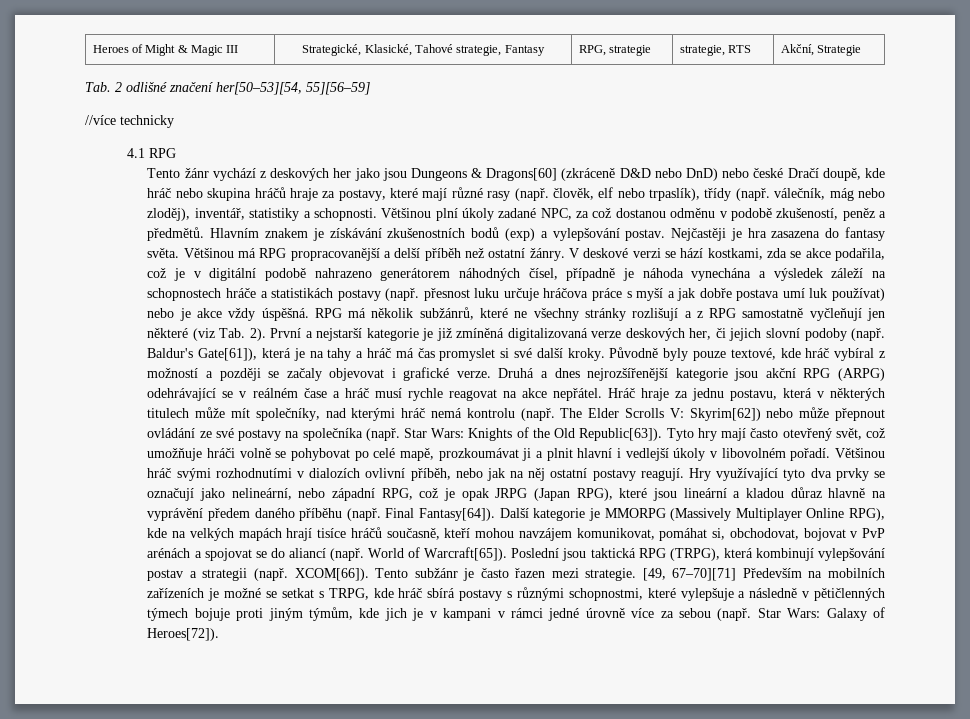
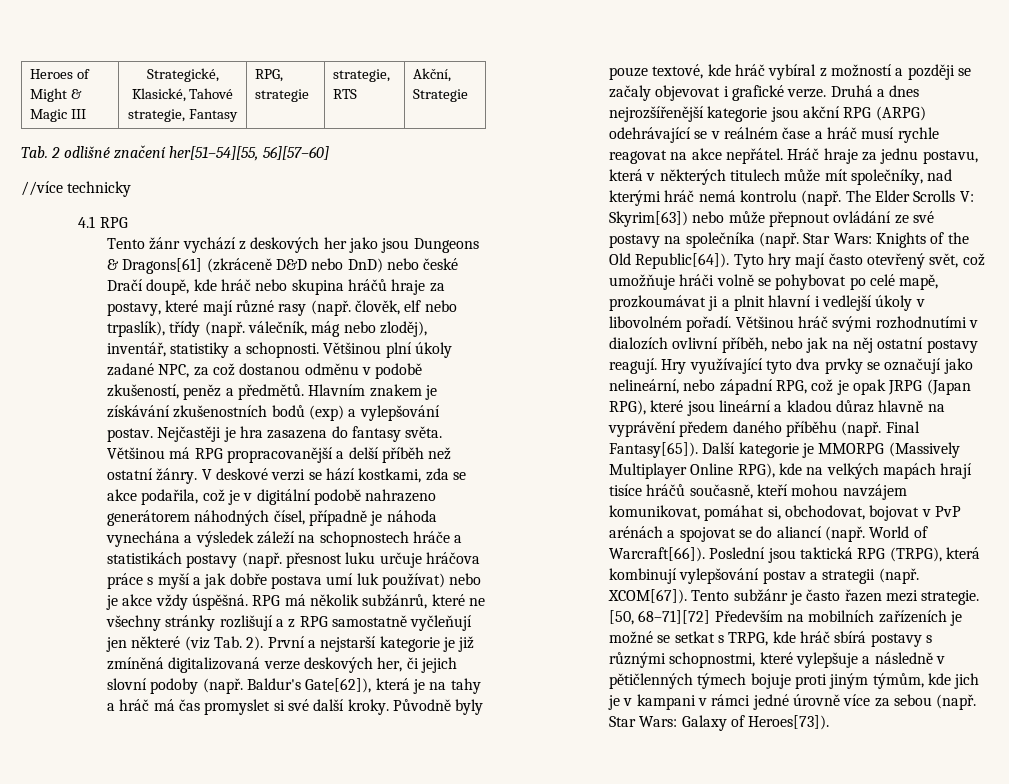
- Tab. 2 odlišné značení her[50–53][54, 55][56–59]
+ Tab. 2 odlišné značení her[51–54][55, 56][57–60]
- Tento žánr vychází z deskových her jako jsou Dungeons & Dragons[60] (zkráceně D&D nebo DnD) nebo české Dračí doupě, kde hráč nebo skupina hráčů hraje za postavy, které mají různé rasy (např. člověk, elf nebo trpaslík), třídy (např. válečník, mág nebo zloděj), inventář, statistiky a schopnosti.
+ Tento žánr vychází z deskových her jako jsou Dungeons & Dragons[61] (zkráceně D&D nebo DnD) nebo české Dračí doupě, kde hráč nebo skupina hráčů hraje za postavy, které mají různé rasy (např. člověk, elf nebo trpaslík), třídy (např. válečník, mág nebo zloděj), inventář, statistiky a schopnosti.
- Baldur's Gate[61]), která je na tahy a hráč má čas promyslet si své další kroky.
+ Baldur's Gate[62]), která je na tahy a hráč má čas promyslet si své další kroky.
- The Elder Scrolls V: Skyrim[62]) nebo může přepnout ovládání ze své postavy na společníka (např.
+ The Elder Scrolls V: Skyrim[63]) nebo může přepnout ovládání ze své postavy na společníka (např.
- Star Wars: Knights of the Old Republic[63]).
+ Star Wars: Knights of the Old Republic[64]).
- Final Fantasy[64]).
+ Final Fantasy[65]).
- World of Warcraft[65]).
+ World of Warcraft[66]).
- XCOM[66]).
+ XCOM[67]).
- [49, 67–70][71] Především na mobilních zařízeních je možné se setkat s TRPG, kde hráč sbírá postavy s různými schopnostmi, které vylepšuje a následně v pětičlenných týmech bojuje proti jiným týmům, kde jich je v kampani v rámci jedné úrovně více za sebou (např.
+ [50, 68–71][72] Především na mobilních zařízeních je možné se setkat s TRPG, kde hráč sbírá postavy s různými schopnostmi, které vylepšuje a následně v pětičlenných týmech bojuje proti jiným týmům, kde jich je v kampani v rámci jedné úrovně více za sebou (např.
- Star Wars: Galaxy of Heroes[72]).
+ Star Wars: Galaxy of Heroes[73]).

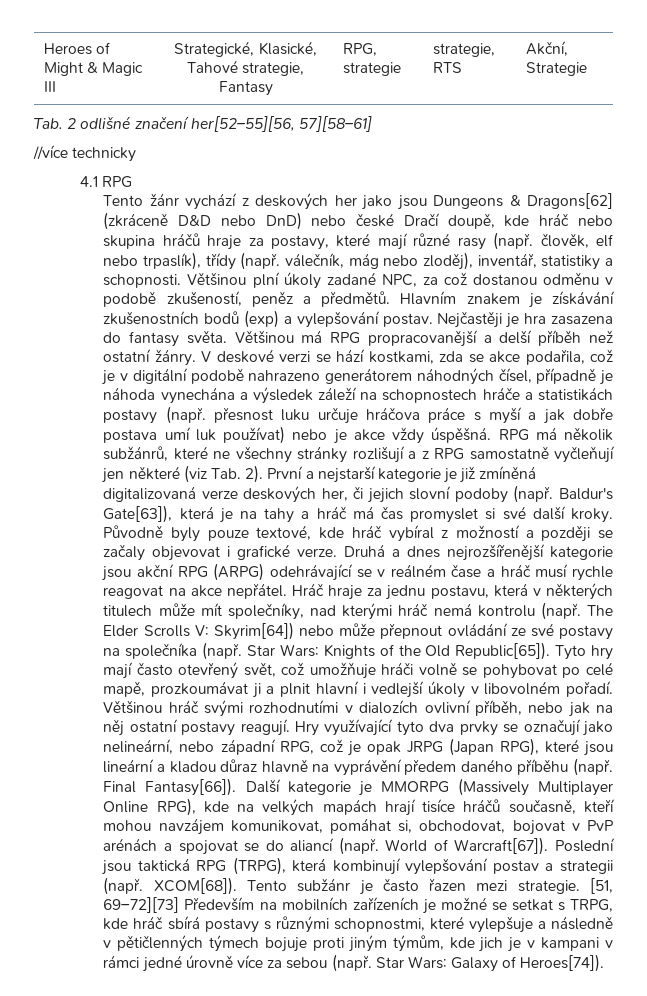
- Tab. 2 odlišné značení her[51–54][55, 56][57–60]
+ Tab. 2 odlišné značení her[52–55][56, 57][58–61]
- Tento žánr vychází z deskových her jako jsou Dungeons & Dragons[61] (zkráceně D&D nebo DnD) nebo české Dračí doupě, kde hráč nebo skupina hráčů hraje za postavy, které mají různé rasy (např. člověk, elf nebo trpaslík), třídy (např. válečník, mág nebo zloděj), inventář, statistiky a schopnosti.
+ Tento žánr vychází z deskových her jako jsou Dungeons & Dragons[62] (zkráceně D&D nebo DnD) nebo české Dračí doupě, kde hráč nebo skupina hráčů hraje za postavy, které mají různé rasy (např. člověk, elf nebo trpaslík), třídy (např. válečník, mág nebo zloděj), inventář, statistiky a schopnosti.
- Baldur's Gate[62]), která je na tahy a hráč má čas promyslet si své další kroky.
+ Baldur's Gate[63]), která je na tahy a hráč má čas promyslet si své další kroky.
- The Elder Scrolls V: Skyrim[63]) nebo může přepnout ovládání ze své postavy na společníka (např.
+ The Elder Scrolls V: Skyrim[64]) nebo může přepnout ovládání ze své postavy na společníka (např.
- Star Wars: Knights of the Old Republic[64]).
+ Star Wars: Knights of the Old Republic[65]).
- Final Fantasy[65]).
+ Final Fantasy[66]).
- World of Warcraft[66]).
+ World of Warcraft[67]).
- XCOM[67]).
+ XCOM[68]).
- [50, 68–71][72] Především na mobilních zařízeních je možné se setkat s TRPG, kde hráč sbírá postavy s různými schopnostmi, které vylepšuje a následně v pětičlenných týmech bojuje proti jiným týmům, kde jich je v kampani v rámci jedné úrovně více za sebou (např.
+ [51, 69–72][73] Především na mobilních zařízeních je možné se setkat s TRPG, kde hráč sbírá postavy s různými schopnostmi, které vylepšuje a následně v pětičlenných týmech bojuje proti jiným týmům, kde jich je v kampani v rámci jedné úrovně více za sebou (např.
- Star Wars: Galaxy of Heroes[73]).
+ Star Wars: Galaxy of Heroes[74]).

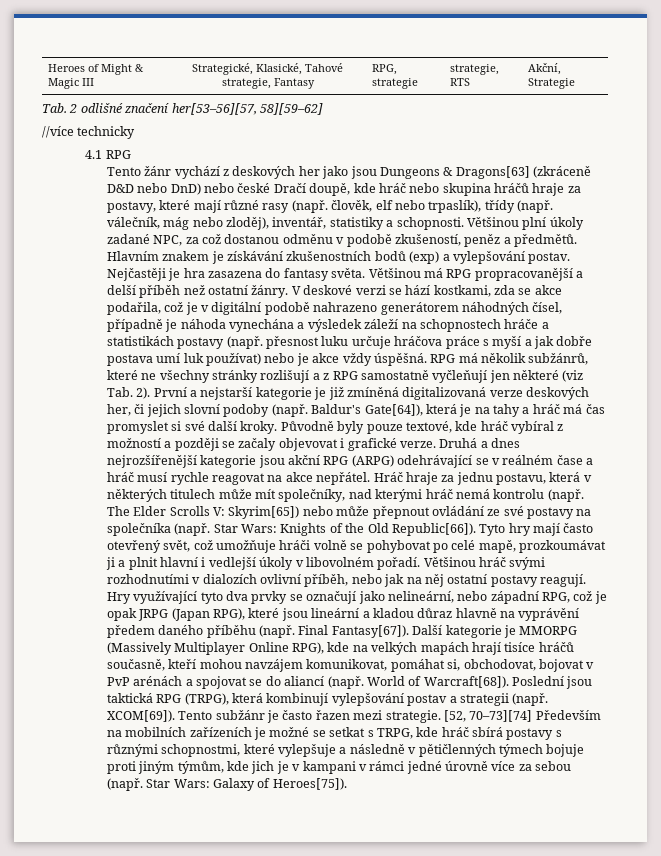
- Tab. 2 odlišné značení her[52–55][56, 57][58–61]
+ Tab. 2 odlišné značení her[53–56][57, 58][59–62]
- Tento žánr vychází z deskových her jako jsou Dungeons & Dragons[62] (zkráceně D&D nebo DnD) nebo české Dračí doupě, kde hráč nebo skupina hráčů hraje za postavy, které mají různé rasy (např. člověk, elf nebo trpaslík), třídy (např. válečník, mág nebo zloděj), inventář, statistiky a schopnosti.
+ Tento žánr vychází z deskových her jako jsou Dungeons & Dragons[63] (zkráceně D&D nebo DnD) nebo české Dračí doupě, kde hráč nebo skupina hráčů hraje za postavy, které mají různé rasy (např. člověk, elf nebo trpaslík), třídy (např. válečník, mág nebo zloděj), inventář, statistiky a schopnosti.
- Baldur's Gate[63]), která je na tahy a hráč má čas promyslet si své další kroky.
+ Baldur's Gate[64]), která je na tahy a hráč má čas promyslet si své další kroky.
- The Elder Scrolls V: Skyrim[64]) nebo může přepnout ovládání ze své postavy na společníka (např.
+ The Elder Scrolls V: Skyrim[65]) nebo může přepnout ovládání ze své postavy na společníka (např.
- Star Wars: Knights of the Old Republic[65]).
+ Star Wars: Knights of the Old Republic[66]).
- Final Fantasy[66]).
+ Final Fantasy[67]).
- World of Warcraft[67]).
+ World of Warcraft[68]).
- XCOM[68]).
+ XCOM[69]).
- [51, 69–72][73] Především na mobilních zařízeních je možné se setkat s TRPG, kde hráč sbírá postavy s různými schopnostmi, které vylepšuje a následně v pětičlenných týmech bojuje proti jiným týmům, kde jich je v kampani v rámci jedné úrovně více za sebou (např.
+ [52, 70–73][74] Především na mobilních zařízeních je možné se setkat s TRPG, kde hráč sbírá postavy s různými schopnostmi, které vylepšuje a následně v pětičlenných týmech bojuje proti jiným týmům, kde jich je v kampani v rámci jedné úrovně více za sebou (např.
- Star Wars: Galaxy of Heroes[74]).
+ Star Wars: Galaxy of Heroes[75]).

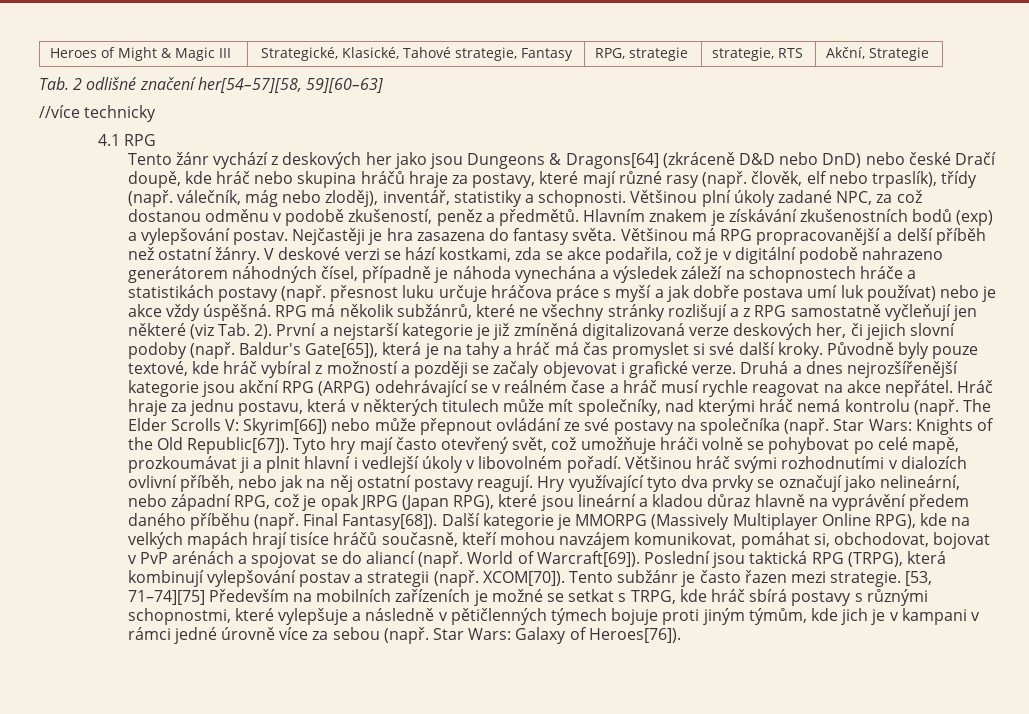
- Tab. 2 odlišné značení her[53–56][57, 58][59–62]
+ Tab. 2 odlišné značení her[54–57][58, 59][60–63]
- Tento žánr vychází z deskových her jako jsou Dungeons & Dragons[63] (zkráceně D&D nebo DnD) nebo české Dračí doupě, kde hráč nebo skupina hráčů hraje za postavy, které mají různé rasy (např. člověk, elf nebo trpaslík), třídy (např. válečník, mág nebo zloděj), inventář, statistiky a schopnosti.
+ Tento žánr vychází z deskových her jako jsou Dungeons & Dragons[64] (zkráceně D&D nebo DnD) nebo české Dračí doupě, kde hráč nebo skupina hráčů hraje za postavy, které mají různé rasy (např. člověk, elf nebo trpaslík), třídy (např. válečník, mág nebo zloděj), inventář, statistiky a schopnosti.
- Baldur's Gate[64]), která je na tahy a hráč má čas promyslet si své další kroky.
+ Baldur's Gate[65]), která je na tahy a hráč má čas promyslet si své další kroky.
- The Elder Scrolls V: Skyrim[65]) nebo může přepnout ovládání ze své postavy na společníka (např.
+ The Elder Scrolls V: Skyrim[66]) nebo může přepnout ovládání ze své postavy na společníka (např.
- Star Wars: Knights of the Old Republic[66]).
+ Star Wars: Knights of the Old Republic[67]).
- Final Fantasy[67]).
+ Final Fantasy[68]).
- World of Warcraft[68]).
+ World of Warcraft[69]).
- XCOM[69]).
+ XCOM[70]).
- [52, 70–73][74] Především na mobilních zařízeních je možné se setkat s TRPG, kde hráč sbírá postavy s různými schopnostmi, které vylepšuje a následně v pětičlenných týmech bojuje proti jiným týmům, kde jich je v kampani v rámci jedné úrovně více za sebou (např.
+ [53, 71–74][75] Především na mobilních zařízeních je možné se setkat s TRPG, kde hráč sbírá postavy s různými schopnostmi, které vylepšuje a následně v pětičlenných týmech bojuje proti jiným týmům, kde jich je v kampani v rámci jedné úrovně více za sebou (např.
- Star Wars: Galaxy of Heroes[75]).
+ Star Wars: Galaxy of Heroes[76]).

